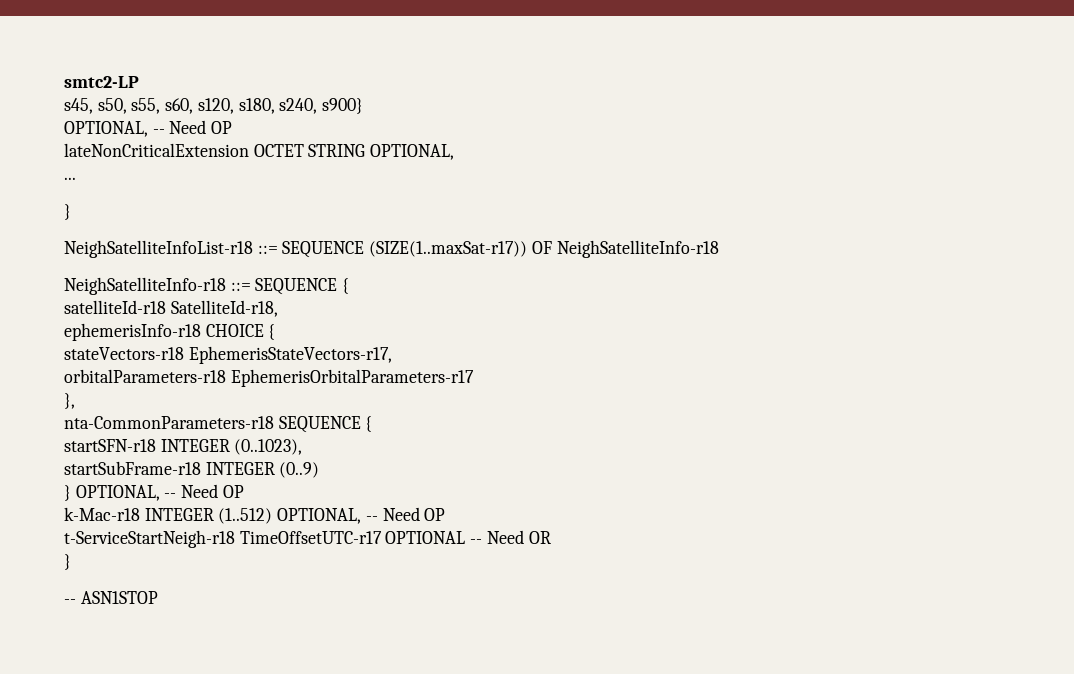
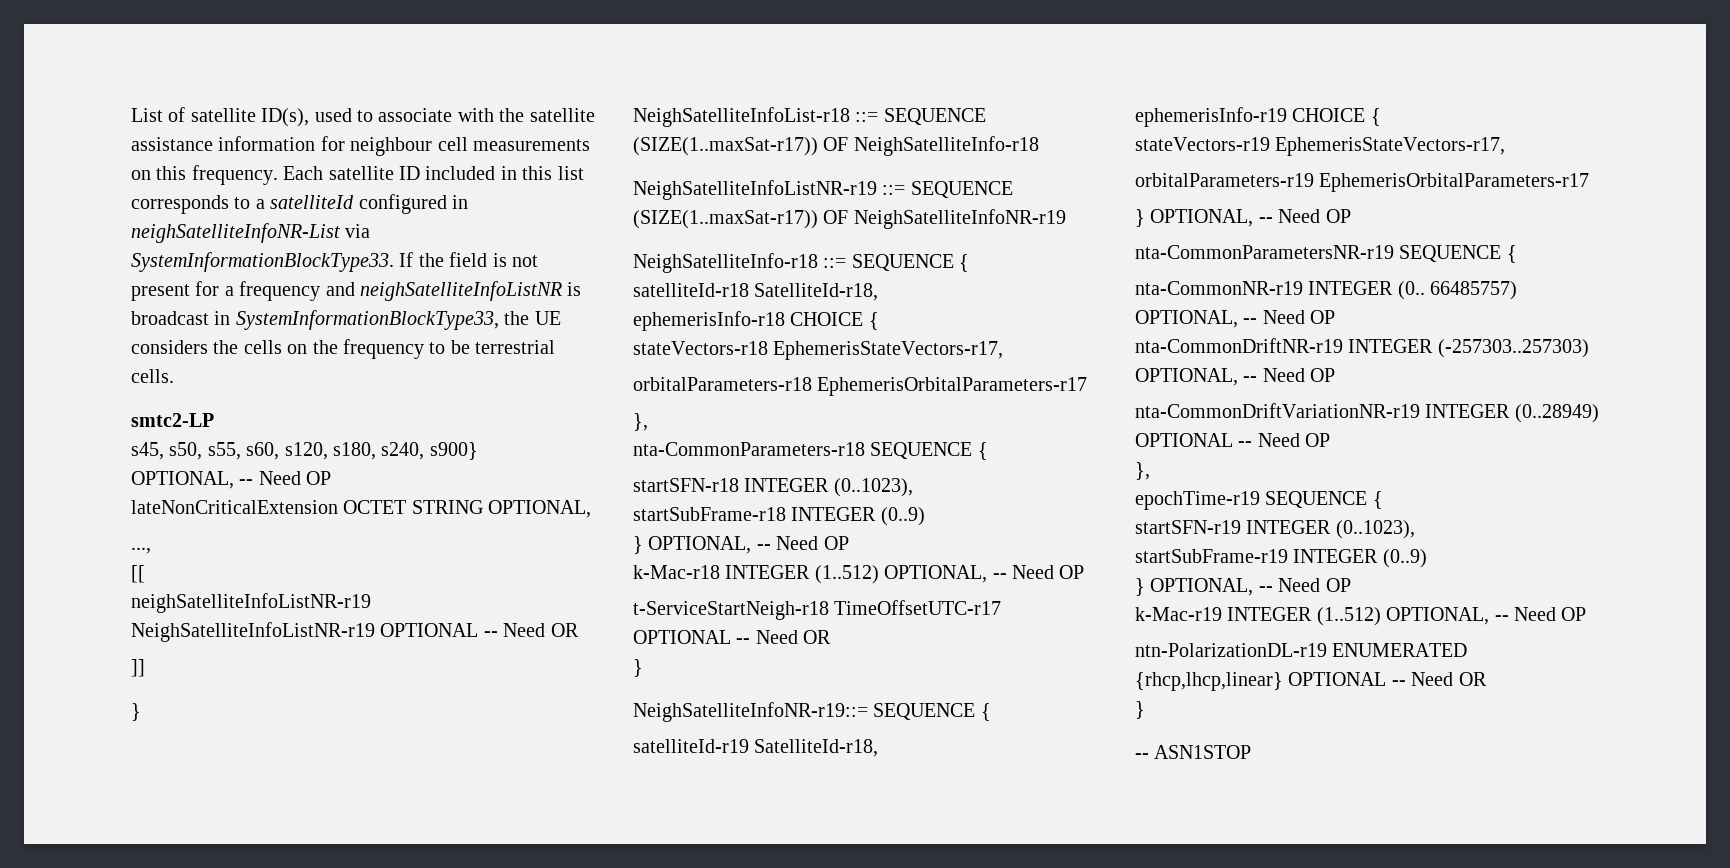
+ List of satellite ID(s), used to associate with the satellite assistance information for neighbour cell measurements on this frequency. Each satellite ID included in this list corresponds to a satelliteId configured in neighSatelliteInfoNR-List via SystemInformationBlockType33. If the field is not present for a frequency and neighSatelliteInfoListNR is broadcast in SystemInformationBlockType33, the UE considers the cells on the frequency to be terrestrial cells.
- ...
+ ...,
+ [[
+ neighSatelliteInfoListNR-r19 NeighSatelliteInfoListNR-r19 OPTIONAL -- Need OR
+ ]]
+ NeighSatelliteInfoListNR-r19 ::= SEQUENCE (SIZE(1..maxSat-r17)) OF NeighSatelliteInfoNR-r19
+ NeighSatelliteInfoNR-r19::= SEQUENCE {
+ satelliteId-r19 SatelliteId-r18,
+ ephemerisInfo-r19 CHOICE {
+ stateVectors-r19 EphemerisStateVectors-r17,
+ orbitalParameters-r19 EphemerisOrbitalParameters-r17
+ } OPTIONAL, -- Need OP
+ nta-CommonParametersNR-r19 SEQUENCE {
+ nta-CommonNR-r19 INTEGER (0.. 66485757) OPTIONAL, -- Need OP
+ nta-CommonDriftNR-r19 INTEGER (-257303..257303) OPTIONAL, -- Need OP
+ nta-CommonDriftVariationNR-r19 INTEGER (0..28949) OPTIONAL -- Need OP
+ },
+ epochTime-r19 SEQUENCE {
+ startSFN-r19 INTEGER (0..1023),
+ startSubFrame-r19 INTEGER (0..9)
+ } OPTIONAL, -- Need OP
+ k-Mac-r19 INTEGER (1..512) OPTIONAL, -- Need OP
+ ntn-PolarizationDL-r19 ENUMERATED {rhcp,lhcp,linear} OPTIONAL -- Need OR
+ }

